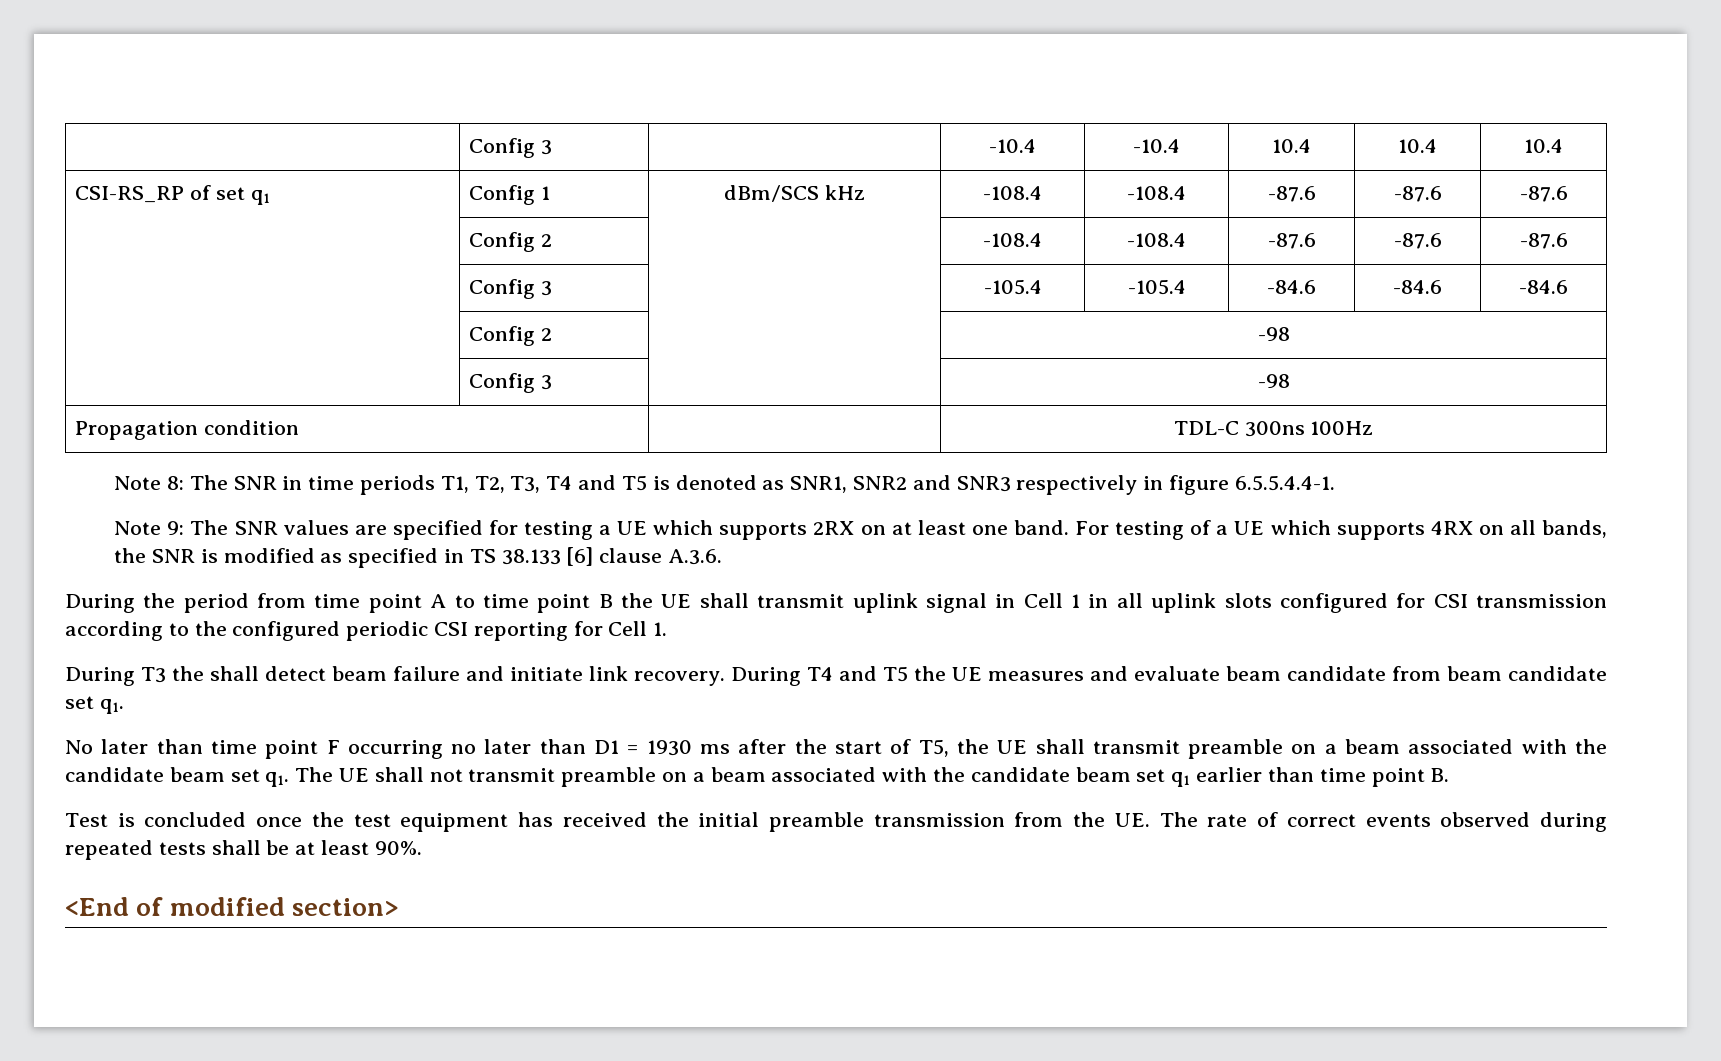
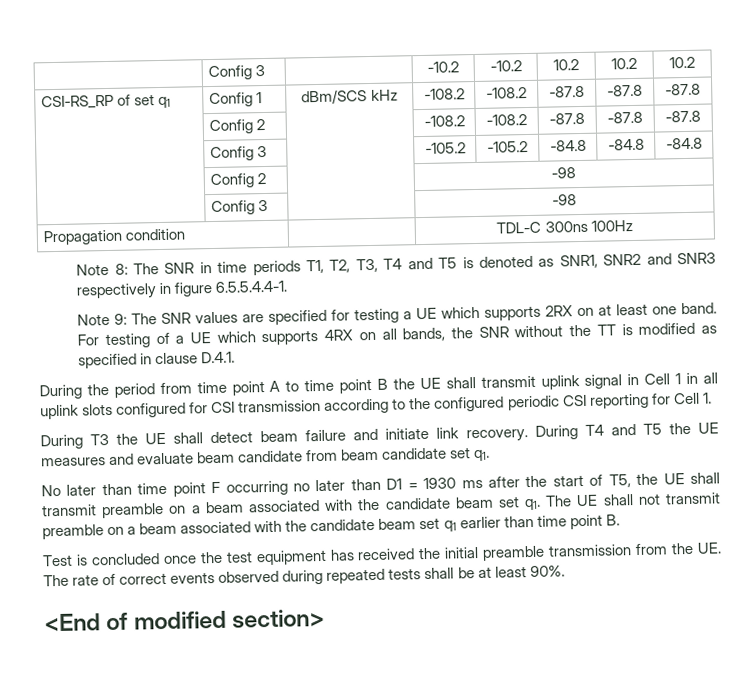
- | Config 3 | | -10.4 | -10.4 | 10.4 | 10.4 | 10.4
+ | Config 3 | | -10.2 | -10.2 | 10.2 | 10.2 | 10.2
- CSI-RS_RP of set q1 | Config 1 | dBm/SCS kHz | -108.4 | -108.4 | -87.6 | -87.6 | -87.6
- | Config 2 | | -108.4 | -108.4 | -87.6 | -87.6 | -87.6
- | Config 3 | | -105.4 | -105.4 | -84.6 | -84.6 | -84.6
+ CSI-RS_RP of set q1 | Config 1 | dBm/SCS kHz | -108.2 | -108.2 | -87.8 | -87.8 | -87.8
+ | Config 2 | | -108.2 | -108.2 | -87.8 | -87.8 | -87.8
+ | Config 3 | | -105.2 | -105.2 | -84.8 | -84.8 | -84.8
- For testing of a UE which supports 4RX on all bands, the SNR is modified as specified in TS 38.133 [6] clause A.3.6.
+ For testing of a UE which supports 4RX on all bands, the SNR without the TT is modified as specified in clause D.4.1.
- During T3 the shall detect beam failure and initiate link recovery.
+ During T3 the UE shall detect beam failure and initiate link recovery.

